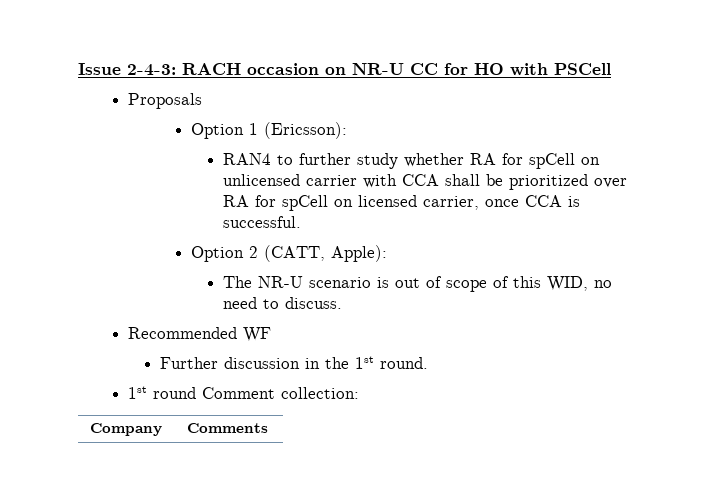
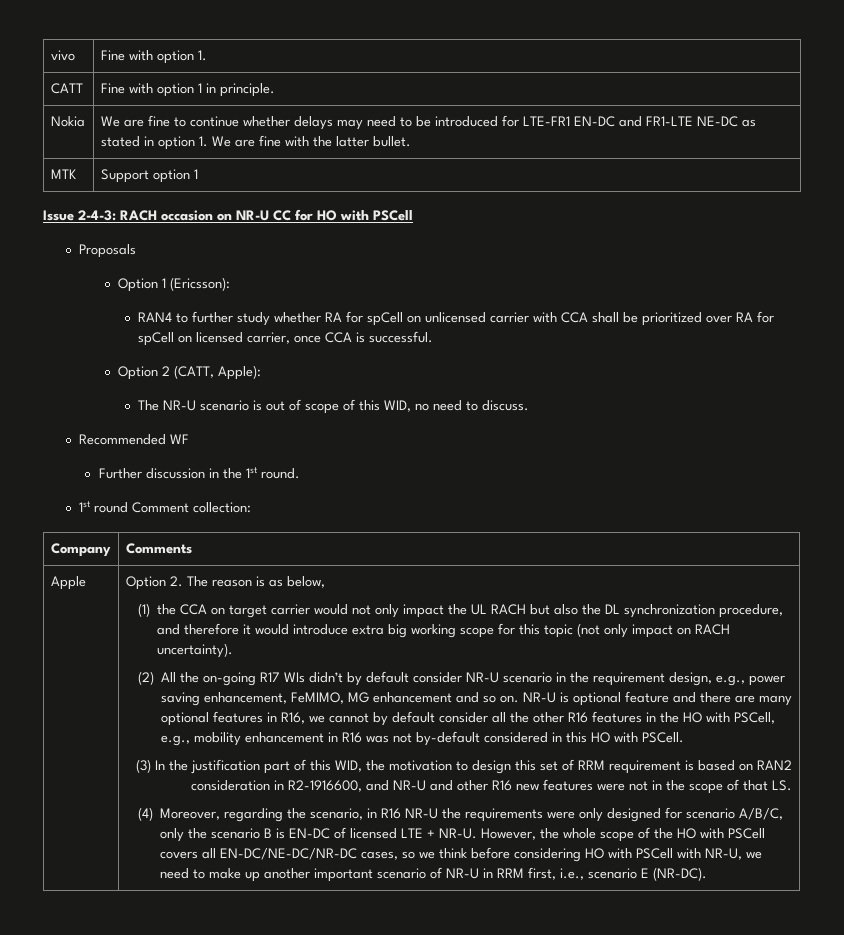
+ vivo | Fine with option 1.
+ CATT | Fine with option 1 in principle.
+ Nokia | We are fine to continue whether delays may need to be introduced for LTE-FR1 EN-DC and FR1-LTE NE-DC as stated in option 1. We are fine with the latter bullet.
+ MTK | Support option 1
+ Apple | Option 2. The reason is as below,
+ (1) the CCA on target carrier would not only impact the UL RACH but also the DL synchronization procedure, and therefore it would introduce extra big working scope for this topic (not only impact on RACH uncertainty).
+ (2) All the on-going R17 WIs didn’t by default consider NR-U scenario in the requirement design, e.g., power saving enhancement, FeMIMO, MG enhancement and so on. NR-U is optional feature and there are many optional features in R16, we cannot by default consider all the other R16 features in the HO with PSCell, e.g., mobility enhancement in R16 was not by-default considered in this HO with PSCell.
+ (3) In the justification part of this WID, the motivation to design this set of RRM requirement is based on RAN2 consideration in R2-1916600, and NR-U and other R16 new features were not in the scope of that LS.
+ (4) Moreover, regarding the scenario, in R16 NR-U the requirements were only designed for scenario A/B/C, only the scenario B is EN-DC of licensed LTE + NR-U. However, the whole scope of the HO with PSCell covers all EN-DC/NE-DC/NR-DC cases, so we think before considering HO with PSCell with NR-U, we need to make up another important scenario of NR-U in RRM first, i.e., scenario E (NR-DC).

